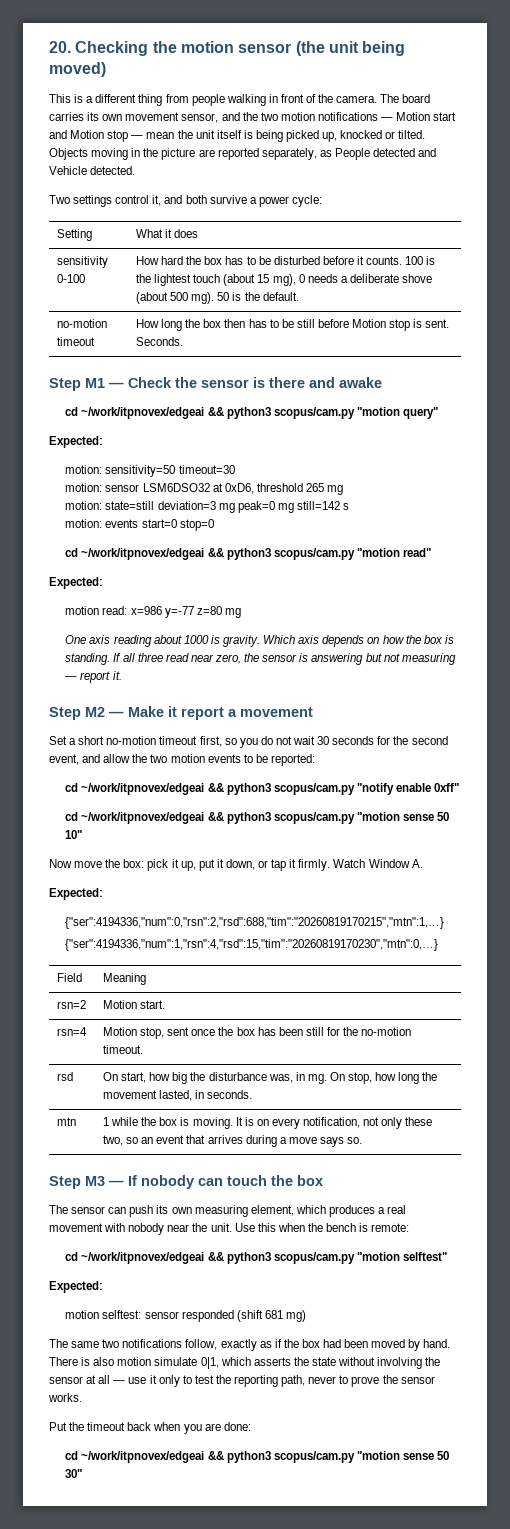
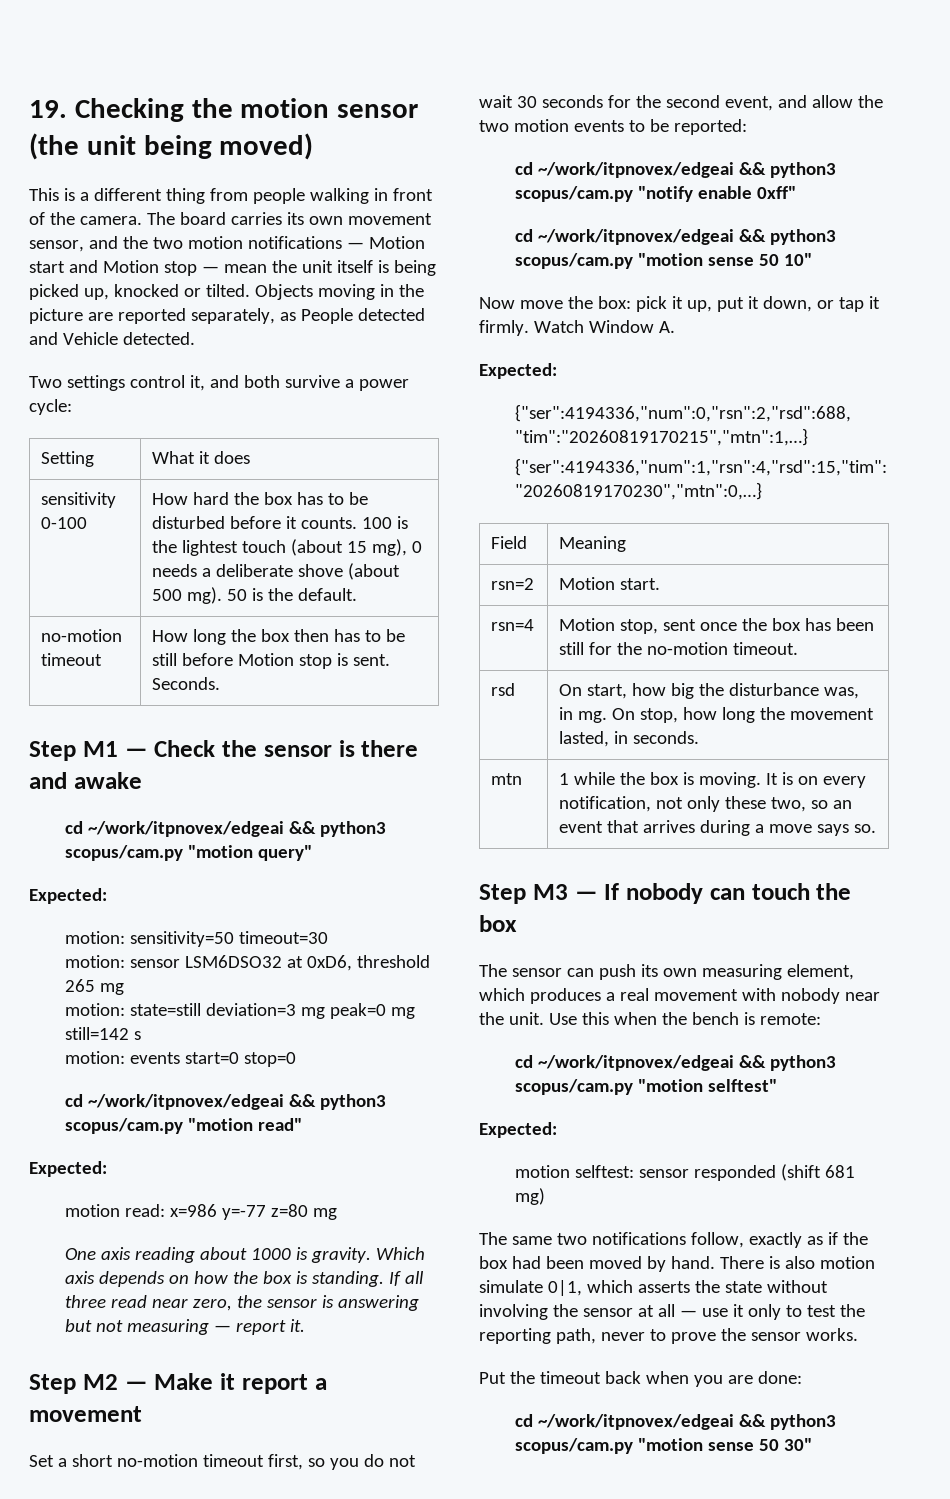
- 20. Checking the motion sensor (the unit being moved)
+ 19. Checking the motion sensor (the unit being moved)

